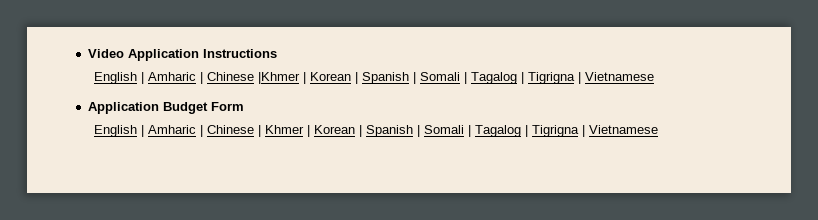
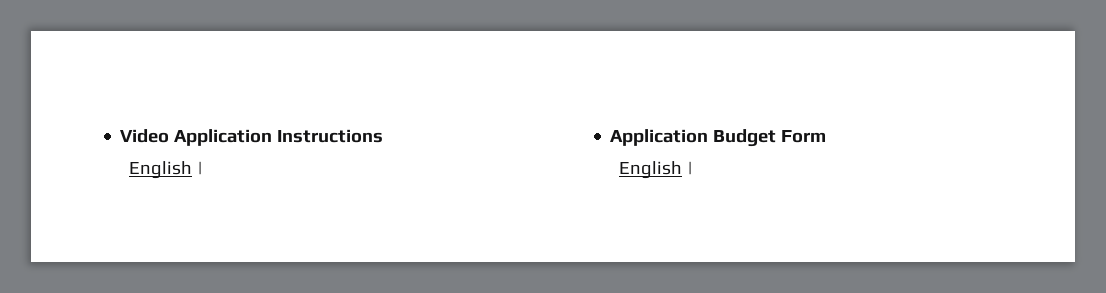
  Video Application Instructions
- English | Amharic | Chinese |Khmer | Korean | Spanish | Somali | Tagalog | Tigrigna | Vietnamese
+ English |
  Application Budget Form
- English | Amharic | Chinese | Khmer | Korean | Spanish | Somali | Tagalog | Tigrigna | Vietnamese
+ English |

